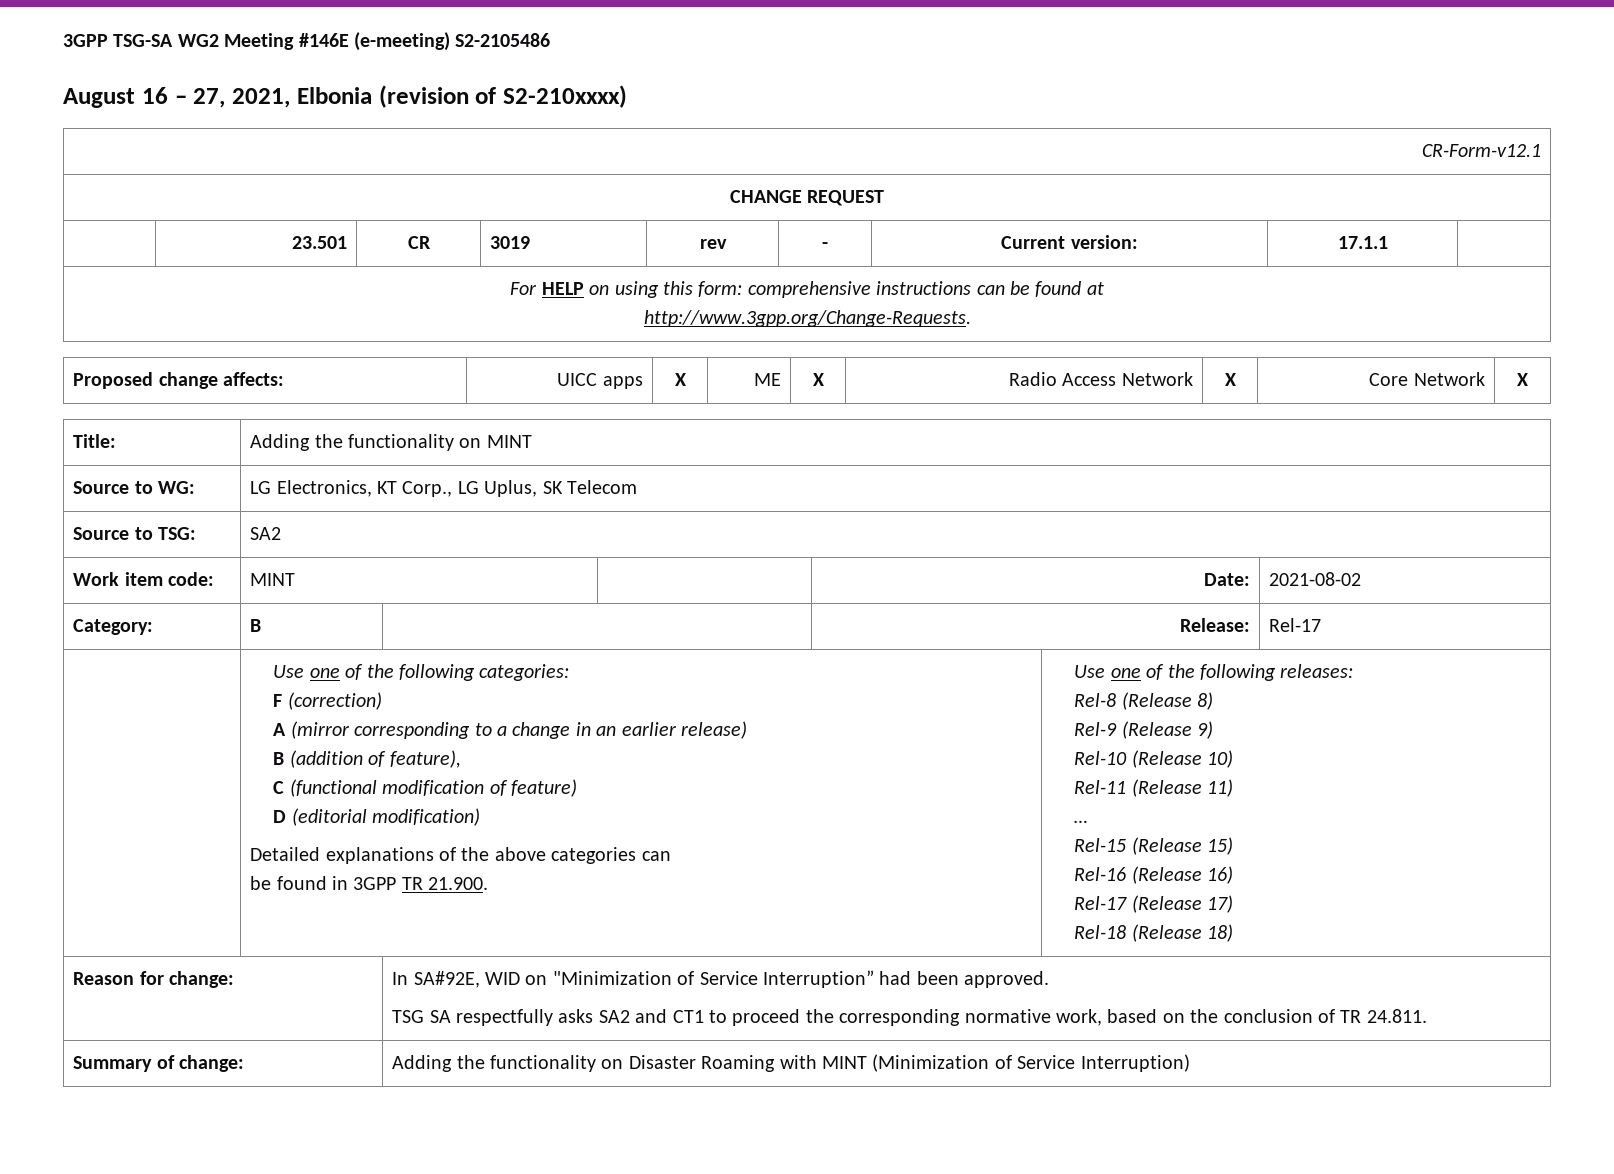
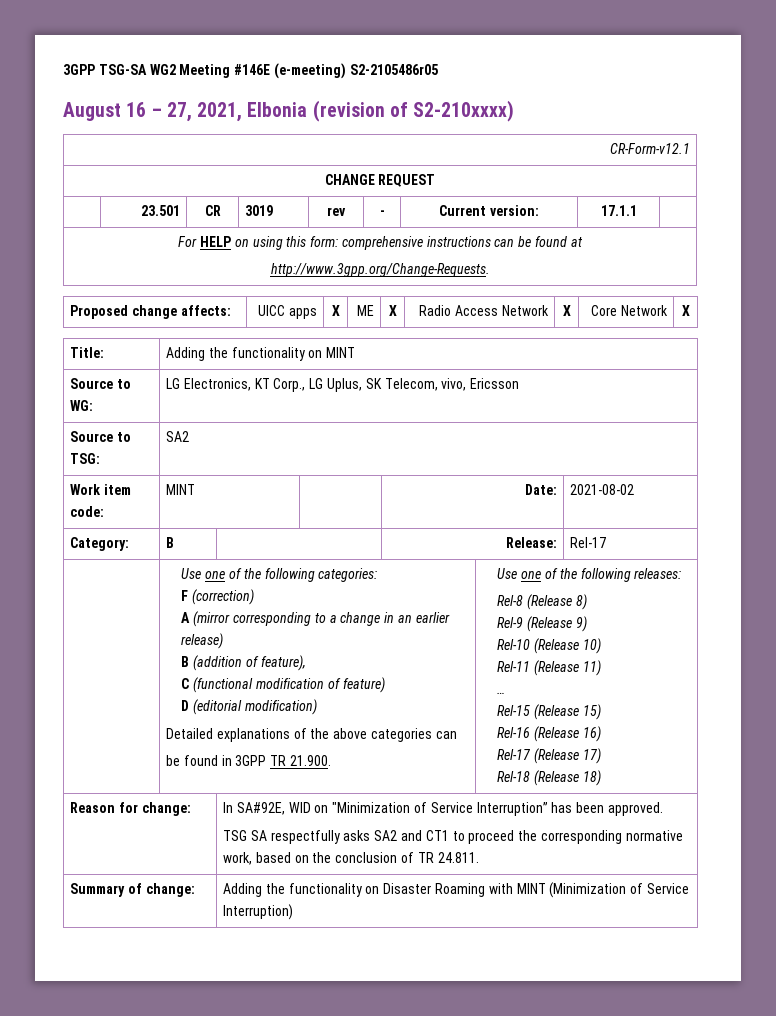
- 3GPP TSG-SA WG2 Meeting #146E (e-meeting) S2-2105486
+ 3GPP TSG-SA WG2 Meeting #146E (e-meeting) S2-2105486r05
- Source to WG: | LG Electronics, KT Corp., LG Uplus, SK Telecom
+ Source to WG: | LG Electronics, KT Corp., LG Uplus, SK Telecom, vivo, Ericsson
- Reason for change: | In SA#92E, WID on "Minimization of Service Interruption” had been approved.
+ Reason for change: | In SA#92E, WID on "Minimization of Service Interruption” has been approved.

